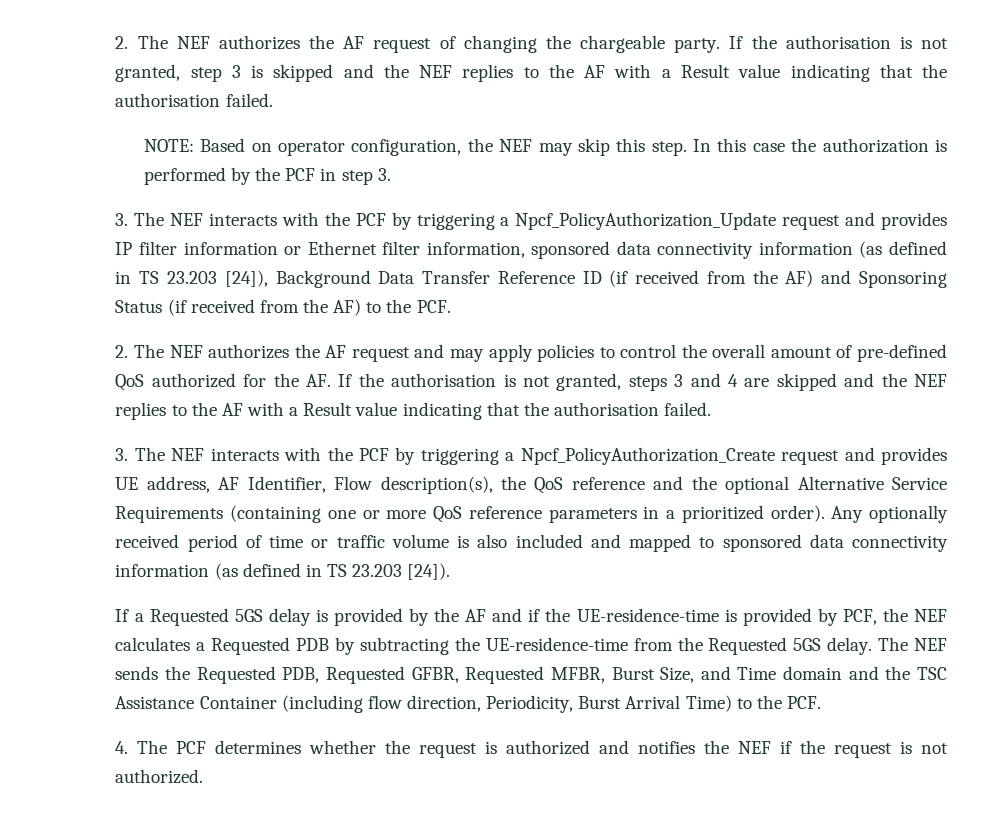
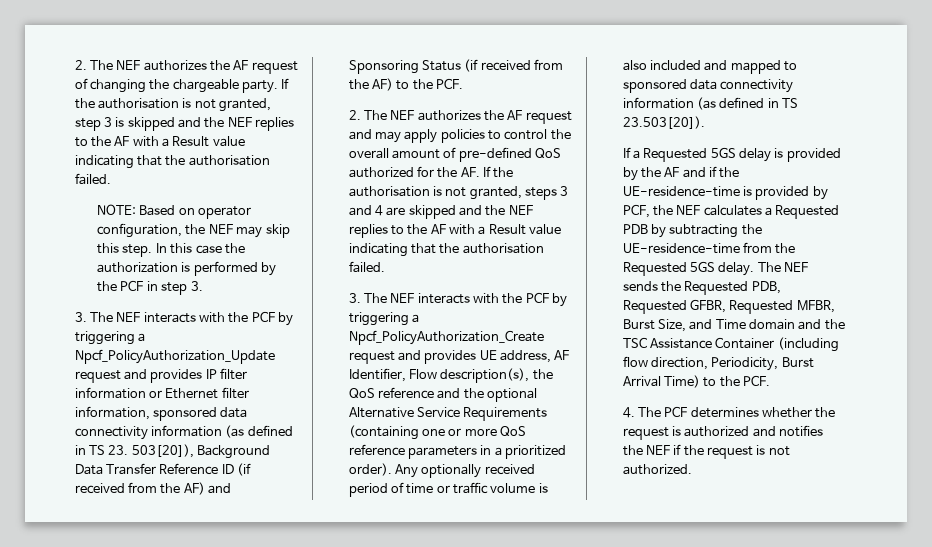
- 3. The NEF interacts with the PCF by triggering a Npcf_PolicyAuthorization_Update request and provides IP filter information or Ethernet filter information, sponsored data connectivity information (as defined in TS 23.203 [24]), Background Data Transfer Reference ID (if received from the AF) and Sponsoring Status (if received from the AF) to the PCF.
+ 3. The NEF interacts with the PCF by triggering a Npcf_PolicyAuthorization_Update request and provides IP filter information or Ethernet filter information, sponsored data connectivity information (as defined in TS 23. 503[20]), Background Data Transfer Reference ID (if received from the AF) and Sponsoring Status (if received from the AF) to the PCF.
- Any optionally received period of time or traffic volume is also included and mapped to sponsored data connectivity information (as defined in TS 23.203 [24]).
+ Any optionally received period of time or traffic volume is also included and mapped to sponsored data connectivity information (as defined in TS 23.503[20]).

